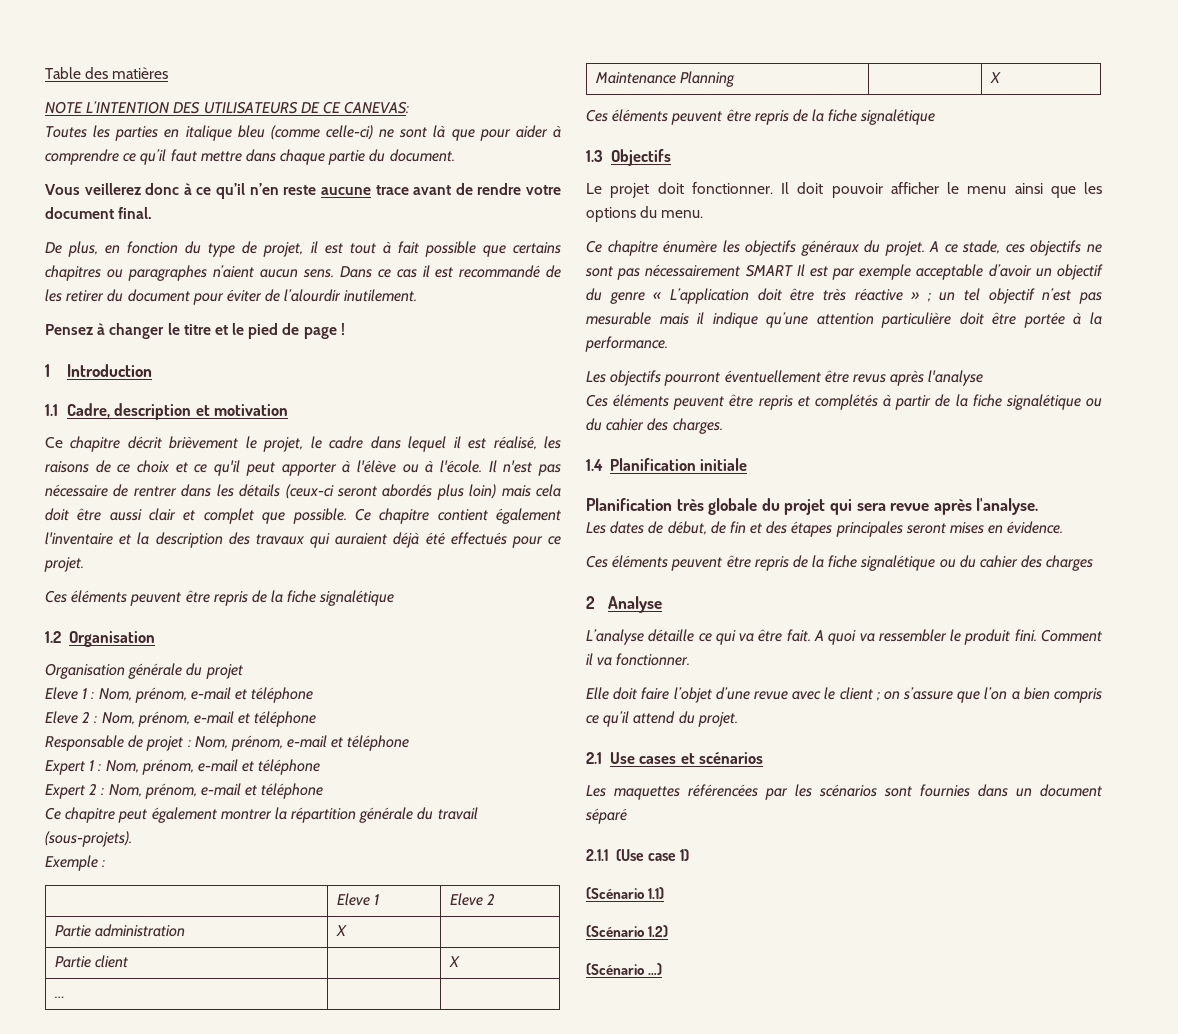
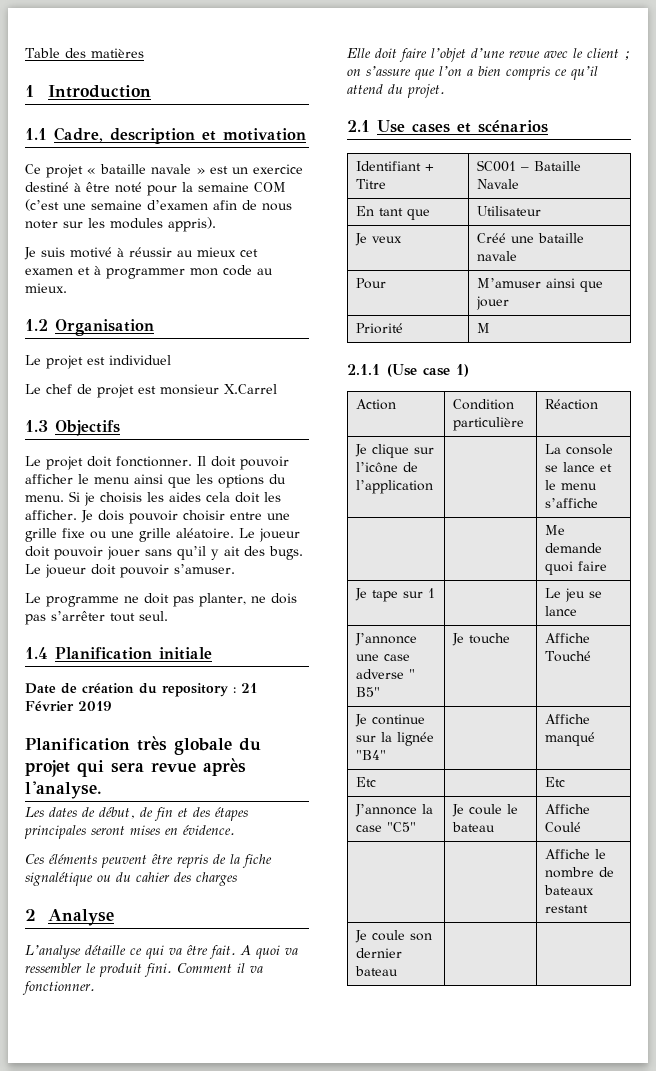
- NOTE L’INTENTION DES UTILISATEURS DE CE CANEVAS:
- Toutes les parties en italique bleu (comme celle-ci) ne sont là que pour aider à comprendre ce qu’il faut mettre dans chaque partie du document.
- Vous veillerez donc à ce qu’il n’en reste aucune trace avant de rendre votre document final.
- De plus, en fonction du type de projet, il est tout à fait possible que certains chapitres ou paragraphes n’aient aucun sens. Dans ce cas il est recommandé de les retirer du document pour éviter de l’alourdir inutilement.
- Pensez à changer le titre et le pied de page !
- Ce chapitre décrit brièvement le projet, le cadre dans lequel il est réalisé, les raisons de ce choix et ce qu'il peut apporter à l'élève ou à l'école. Il n'est pas nécessaire de rentrer dans les détails (ceux-ci seront abordés plus loin) mais cela doit être aussi clair et complet que possible. Ce chapitre contient également l'inventaire et la description des travaux qui auraient déjà été effectués pour ce projet.
- Ces éléments peuvent être repris de la fiche signalétique
+ Ce projet « bataille navale » est un exercice destiné à être noté pour la semaine COM (c’est une semaine d’examen afin de nous noter sur les modules appris).
+ Je suis motivé à réussir au mieux cet examen et à programmer mon code au mieux.
  1.2 Organisation
- Organisation générale du projet
- Eleve 1 : Nom, prénom, e-mail et téléphone
- Eleve 2 : Nom, prénom, e-mail et téléphone
- Responsable de projet : Nom, prénom, e-mail et téléphone
- Expert 1 : Nom, prénom, e-mail et téléphone
- Expert 2 : Nom, prénom, e-mail et téléphone
- Ce chapitre peut également montrer la répartition générale du travail (sous-projets).
- Exemple :
- | Eleve 1 | Eleve 2
- Partie administration | X |
- Partie client | | X
- … | |
- Maintenance Planning | | X
- Ces éléments peuvent être repris de la fiche signalétique
+ Le projet est individuel
+ Le chef de projet est monsieur X.Carrel
- Il doit pouvoir afficher le menu ainsi que les options du menu.
- Ce chapitre énumère les objectifs généraux du projet. A ce stade, ces objectifs ne sont pas nécessairement SMART Il est par exemple acceptable d’avoir un objectif du genre « L’application doit être très réactive » ; un tel objectif n’est pas mesurable mais il indique qu’une attention particulière doit être portée à la performance.
- Les objectifs pourront éventuellement être revus après l'analyse
- Ces éléments peuvent être repris et complétés à partir de la fiche signalétique ou du cahier des charges.
+ Il doit pouvoir afficher le menu ainsi que les options du menu. Si je choisis les aides cela doit les afficher. Je dois pouvoir choisir entre une grille fixe ou une grille aléatoire. Le joueur doit pouvoir jouer sans qu’il y ait des bugs. Le joueur doit pouvoir s’amuser.
+ Le programme ne doit pas planter, ne dois pas s’arrêter tout seul.
  1.4 Planification initiale
+ Date de création du repository : 21 Février 2019
- Les maquettes référencées par les scénarios sont fournies dans un document séparé
+ Identifiant + Titre | SC001 – Bataille Navale
+ En tant que | Utilisateur
+ Je veux | Créé une bataille navale
+ Pour | M’amuser ainsi que jouer
+ Priorité | M
  2.1.1 (Use case 1)
- (Scénario 1.1)
- (Scénario 1.2)
- (Scénario …)
+ Action | Condition particulière | Réaction
+ Je clique sur l’icône de l’application | | La console se lance et le menu s’affiche
+ | | Me demande quoi faire
+ Je tape sur 1 | | Le jeu se lance
+ J’annonce une case adverse " B5" | Je touche | Affiche Touché
+ Je continue sur la lignée "B4" | | Affiche manqué
+ Etc | | Etc
+ J’annonce la case "C5" | Je coule le bateau | Affiche Coulé
+ | | Affiche le nombre de bateaux restant
+ Je coule son dernier bateau | |

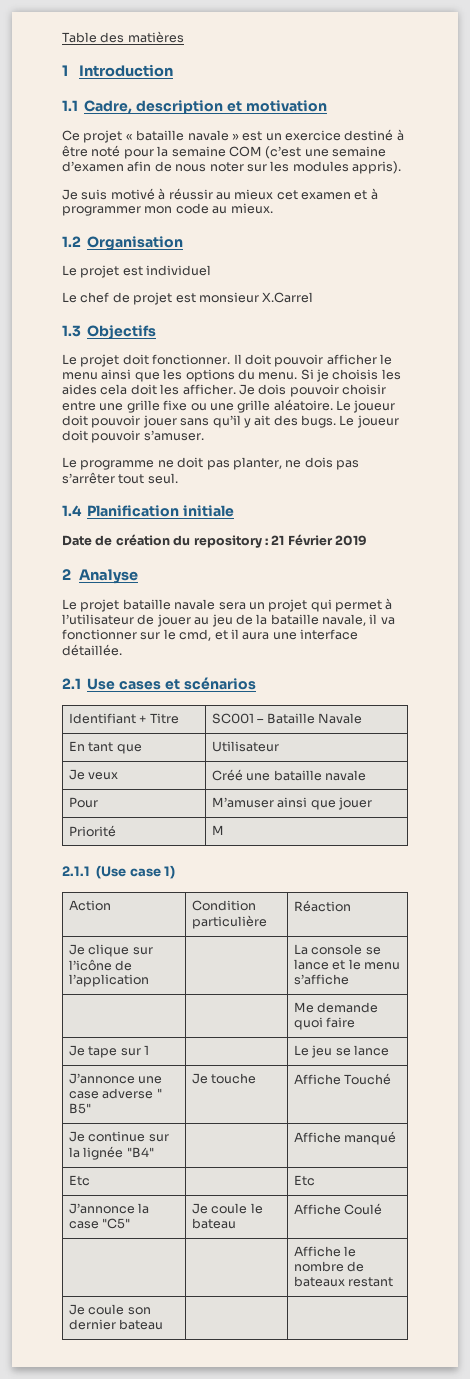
- Planification très globale du projet qui sera revue après l'analyse.
- Les dates de début, de fin et des étapes principales seront mises en évidence.
- Ces éléments peuvent être repris de la fiche signalétique ou du cahier des charges
  2 Analyse
- L’analyse détaille ce qui va être fait. A quoi va ressembler le produit fini. Comment il va fonctionner.
- Elle doit faire l’objet d’une revue avec le client ; on s’assure que l’on a bien compris ce qu’il attend du projet.
+ Le projet bataille navale sera un projet qui permet à l’utilisateur de jouer au jeu de la bataille navale, il va fonctionner sur le cmd, et il aura une interface détaillée.

